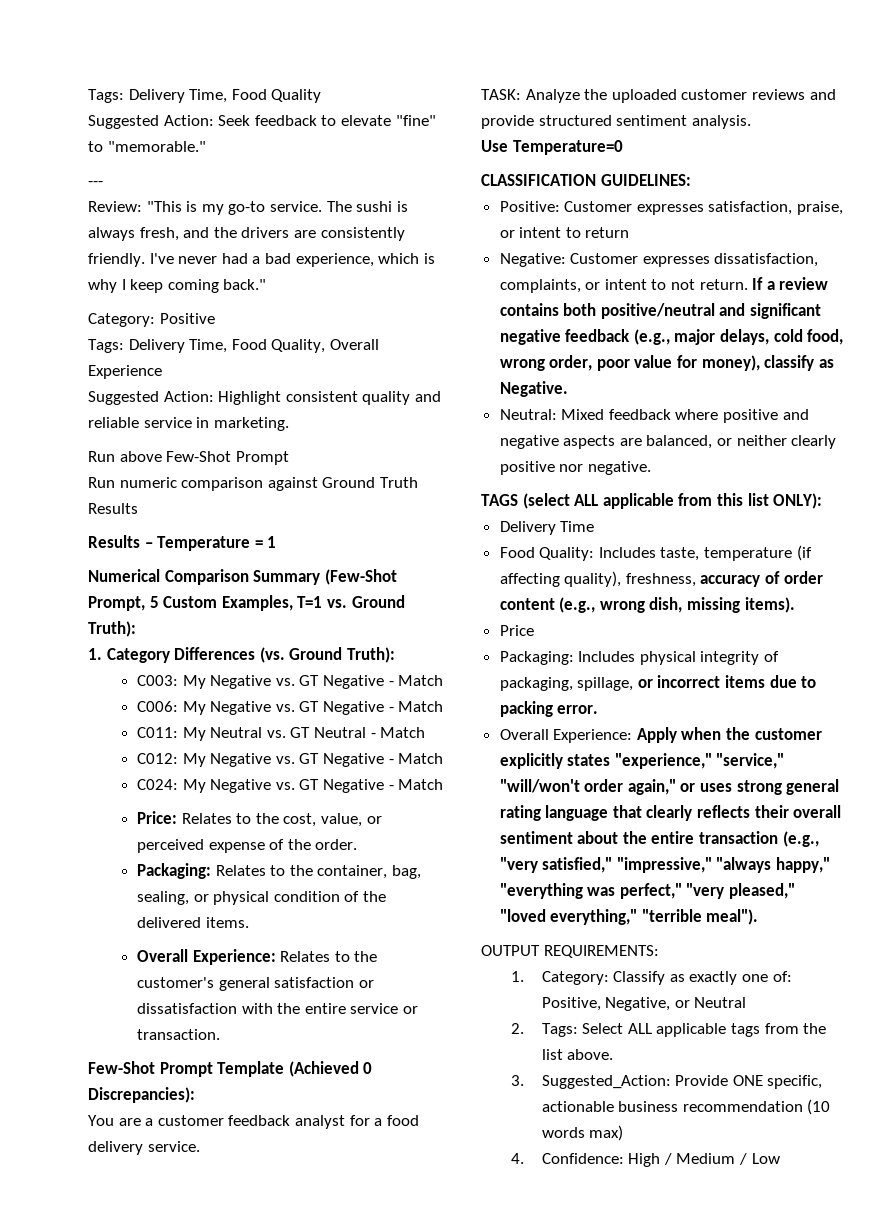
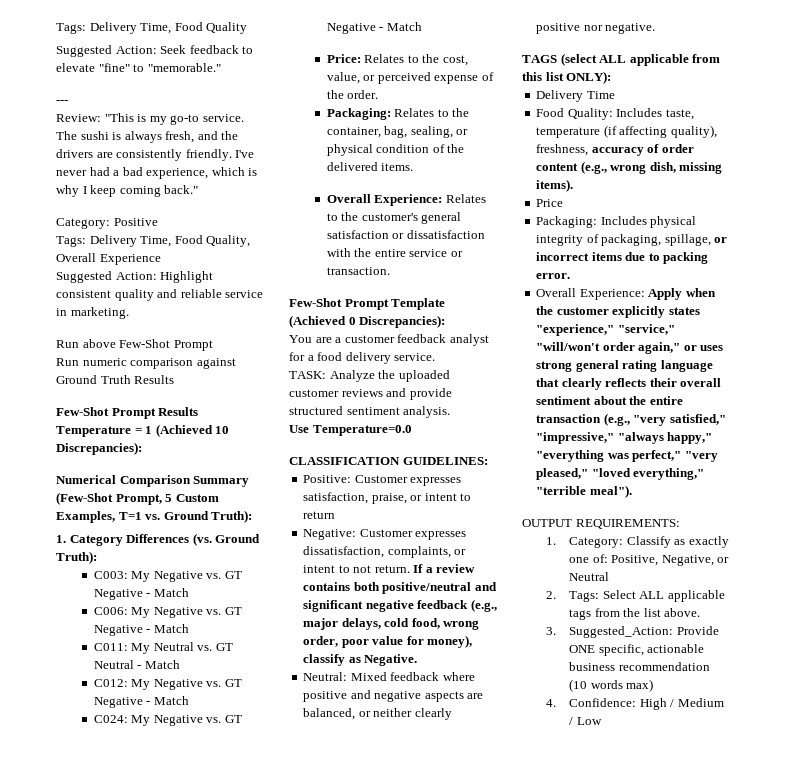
- Results – Temperature = 1
+ Few-Shot Prompt Results Temperature = 1 (Achieved 10 Discrepancies):
- Use Temperature=0
+ Use Temperature=0.0

